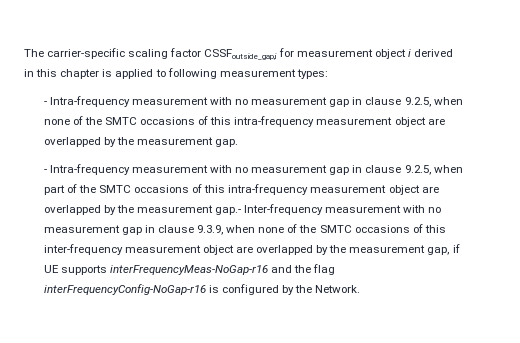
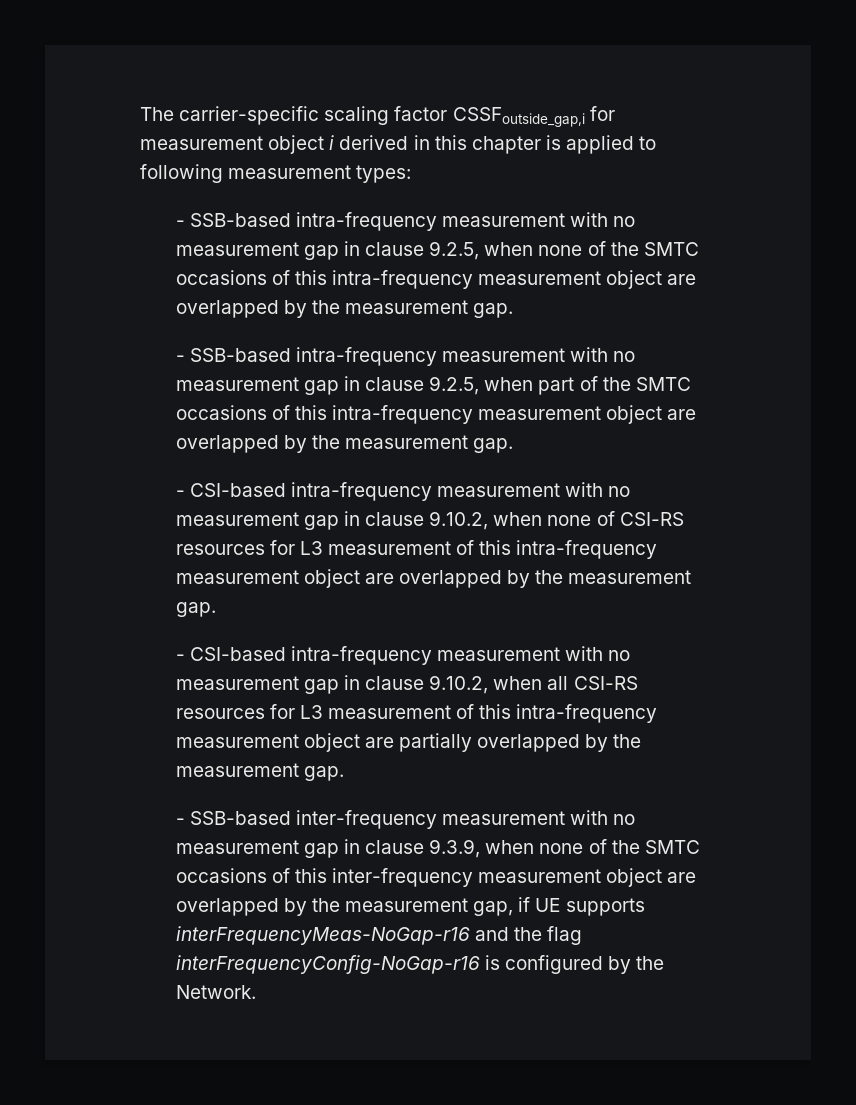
- - Intra-frequency measurement with no measurement gap in clause 9.2.5, when none of the SMTC occasions of this intra-frequency measurement object are overlapped by the measurement gap.
+ - SSB-based intra-frequency measurement with no measurement gap in clause 9.2.5, when none of the SMTC occasions of this intra-frequency measurement object are overlapped by the measurement gap.
- - Intra-frequency measurement with no measurement gap in clause 9.2.5, when part of the SMTC occasions of this intra-frequency measurement object are overlapped by the measurement gap.- Inter-frequency measurement with no measurement gap in clause 9.3.9, when none of the SMTC occasions of this inter-frequency measurement object are overlapped by the measurement gap, if UE supports interFrequencyMeas-NoGap-r16 and the flag interFrequencyConfig-NoGap-r16 is configured by the Network.
+ - SSB-based intra-frequency measurement with no measurement gap in clause 9.2.5, when part of the SMTC occasions of this intra-frequency measurement object are overlapped by the measurement gap.
+ - CSI-based intra-frequency measurement with no measurement gap in clause 9.10.2, when none of CSI-RS resources for L3 measurement of this intra-frequency measurement object are overlapped by the measurement gap.
+ - CSI-based intra-frequency measurement with no measurement gap in clause 9.10.2, when all CSI-RS resources for L3 measurement of this intra-frequency measurement object are partially overlapped by the measurement gap.
+ - SSB-based inter-frequency measurement with no measurement gap in clause 9.3.9, when none of the SMTC occasions of this inter-frequency measurement object are overlapped by the measurement gap, if UE supports interFrequencyMeas-NoGap-r16 and the flag interFrequencyConfig-NoGap-r16 is configured by the Network.

